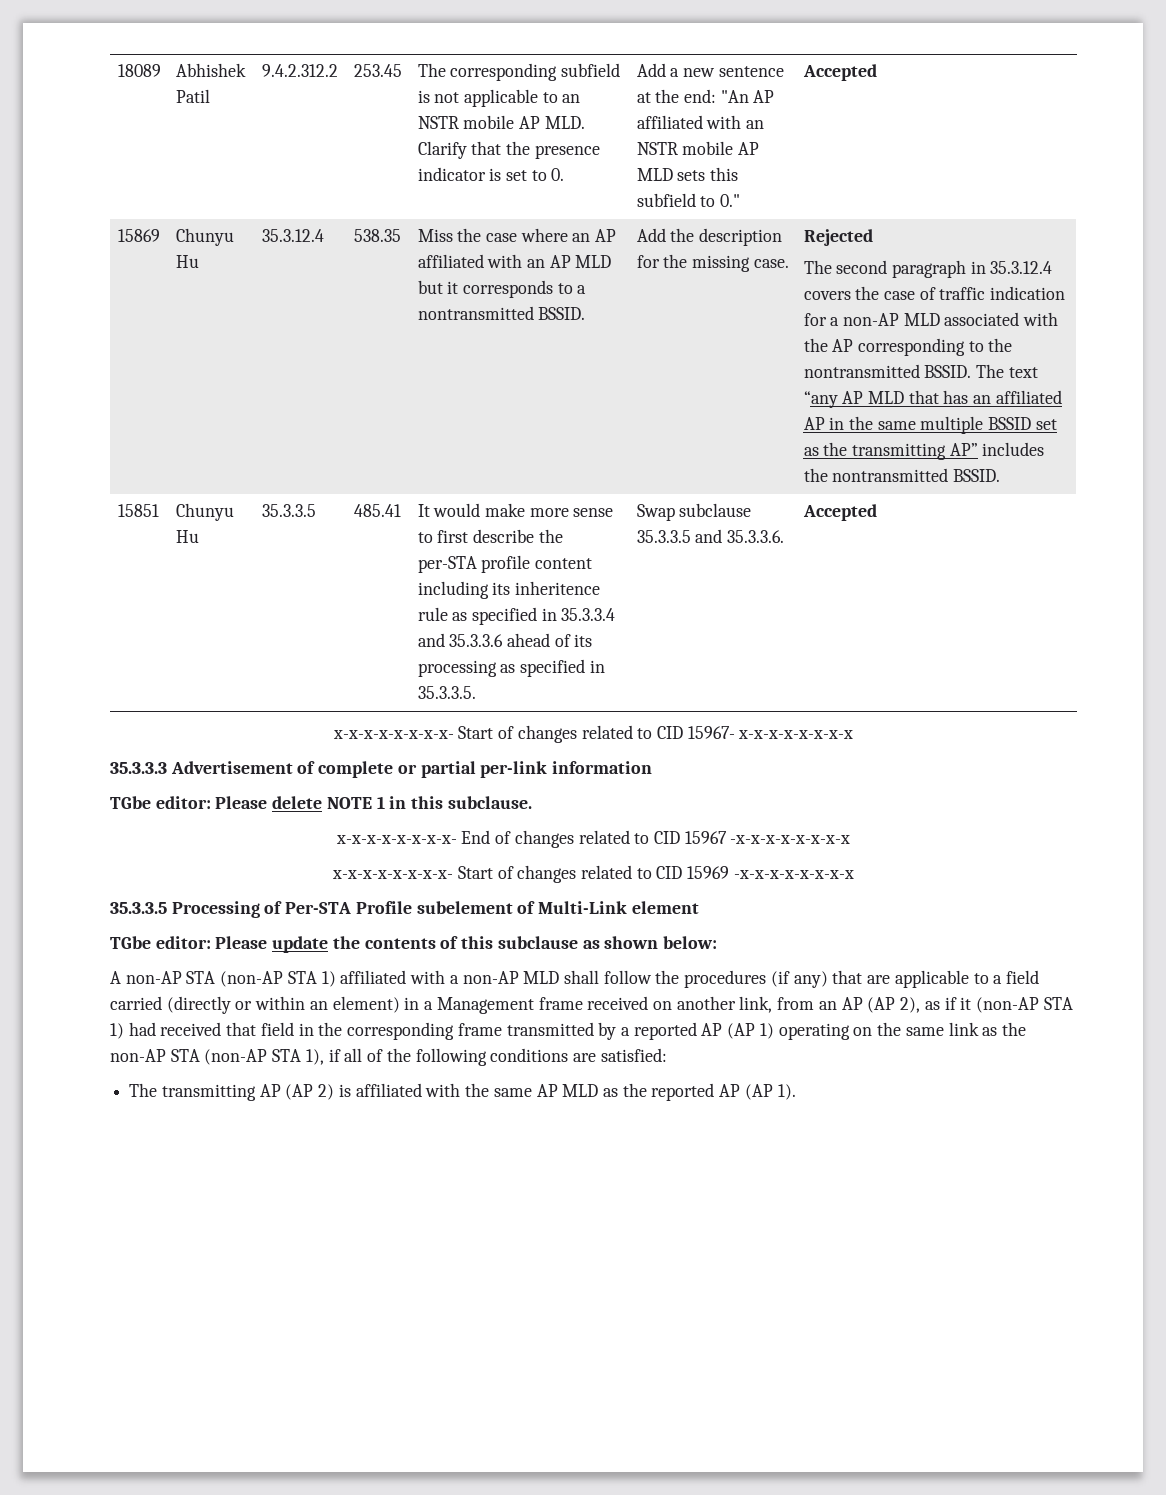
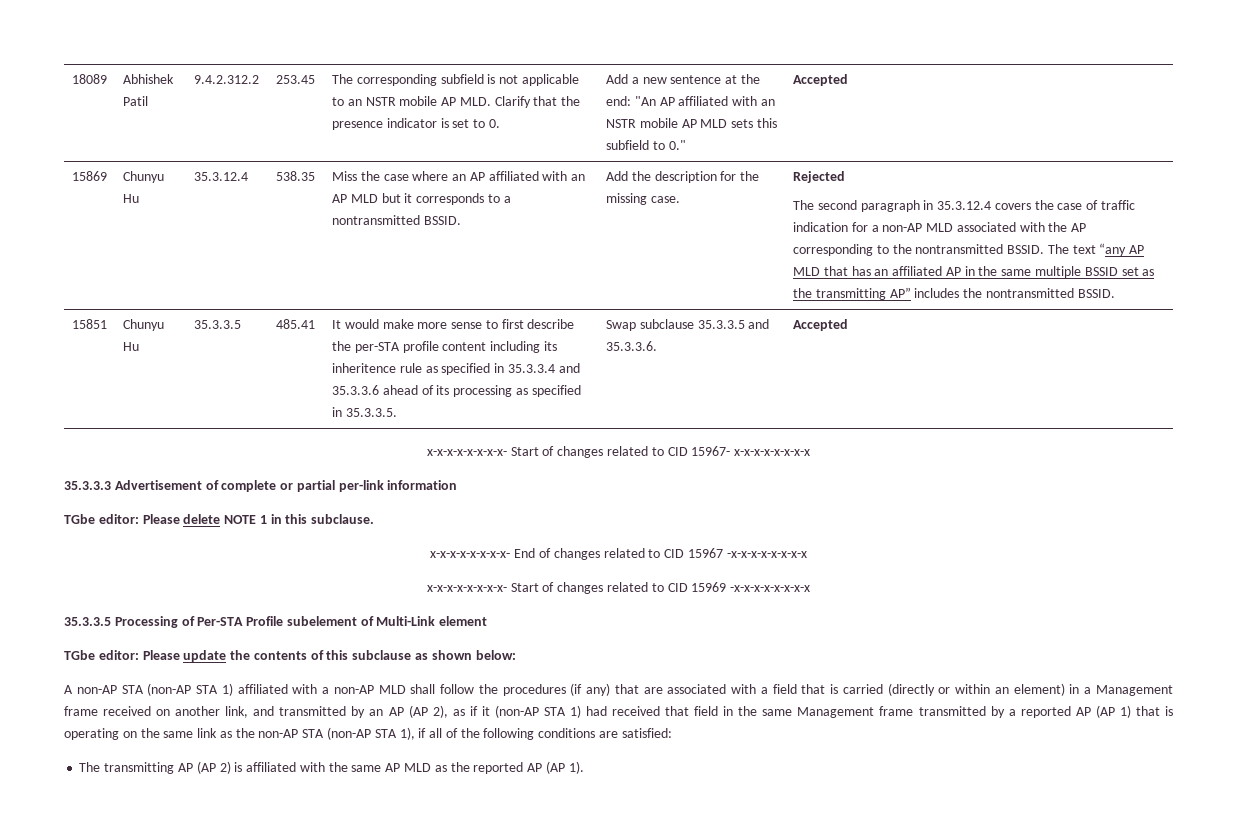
- A non-AP STA (non-AP STA 1) affiliated with a non-AP MLD shall follow the procedures (if any) that are applicable to a field carried (directly or within an element) in a Management frame received on another link, from an AP (AP 2), as if it (non-AP STA 1) had received that field in the corresponding frame transmitted by a reported AP (AP 1) operating on the same link as the non-AP STA (non-AP STA 1), if all of the following conditions are satisfied:
+ A non-AP STA (non-AP STA 1) affiliated with a non-AP MLD shall follow the procedures (if any) that are associated with a field that is carried (directly or within an element) in a Management frame received on another link, and transmitted by an AP (AP 2), as if it (non-AP STA 1) had received that field in the same Management frame transmitted by a reported AP (AP 1) that is operating on the same link as the non-AP STA (non-AP STA 1), if all of the following conditions are satisfied:

